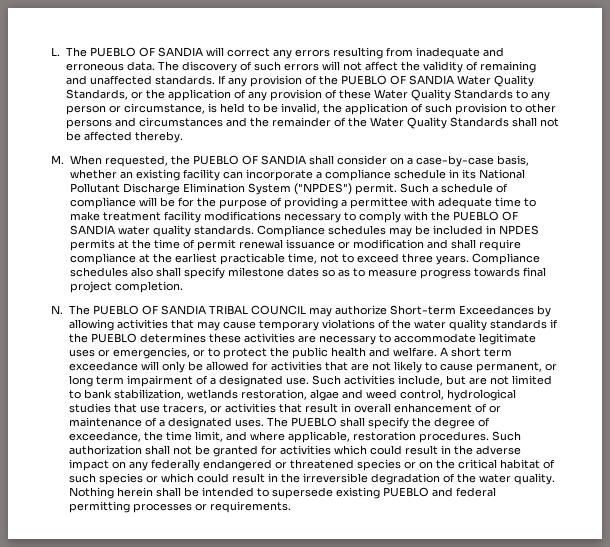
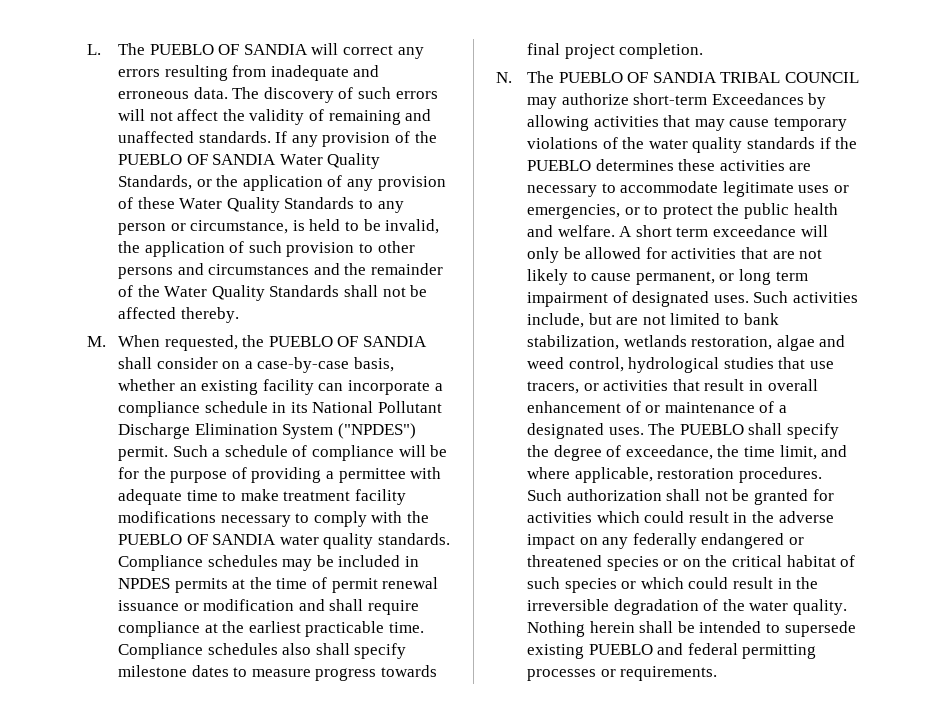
- Compliance schedules may be included in NPDES permits at the time of permit renewal issuance or modification and shall require compliance at the earliest practicable time, not to exceed three years.
+ Compliance schedules may be included in NPDES permits at the time of permit renewal issuance or modification and shall require compliance at the earliest practicable time.
- Compliance schedules also shall specify milestone dates so as to measure progress towards final project completion.
+ Compliance schedules also shall specify milestone dates to measure progress towards final project completion.
- N. The PUEBLO OF SANDIA TRIBAL COUNCIL may authorize Short-term Exceedances by allowing activities that may cause temporary violations of the water quality standards if the PUEBLO determines these activities are necessary to accommodate legitimate uses or emergencies, or to protect the public health and welfare.
+ N. The PUEBLO OF SANDIA TRIBAL COUNCIL may authorize short-term Exceedances by allowing activities that may cause temporary violations of the water quality standards if the PUEBLO determines these activities are necessary to accommodate legitimate uses or emergencies, or to protect the public health and welfare.
- A short term exceedance will only be allowed for activities that are not likely to cause permanent, or long term impairment of a designated use.
+ A short term exceedance will only be allowed for activities that are not likely to cause permanent, or long term impairment of designated uses.

